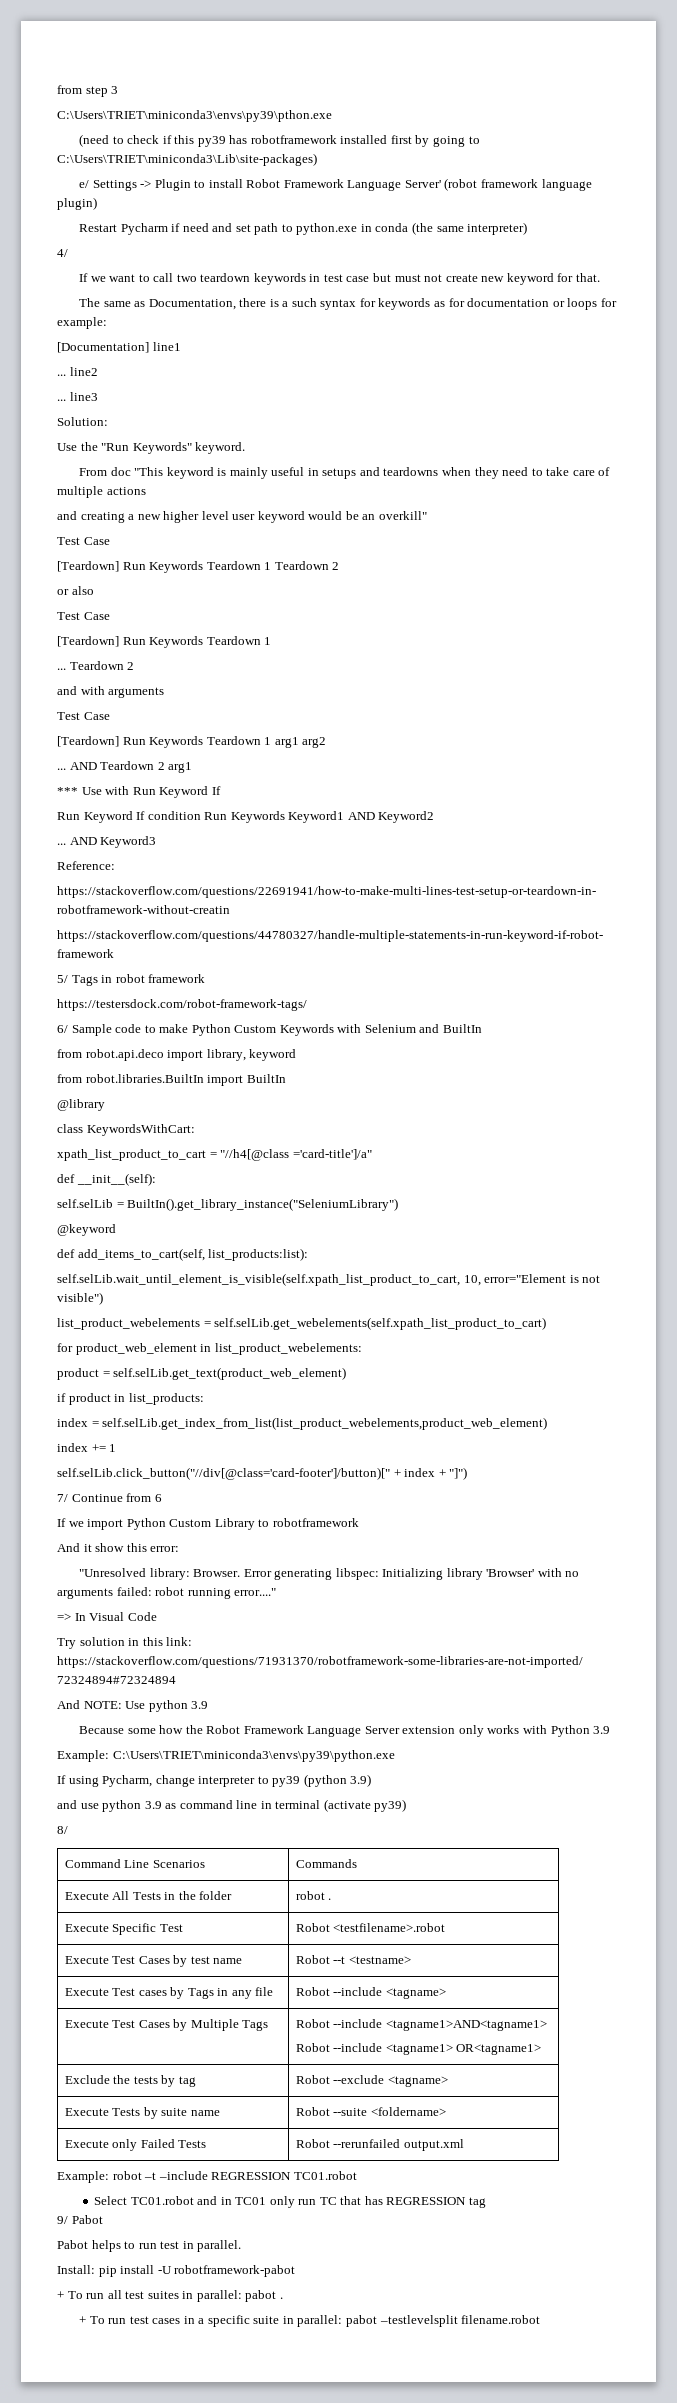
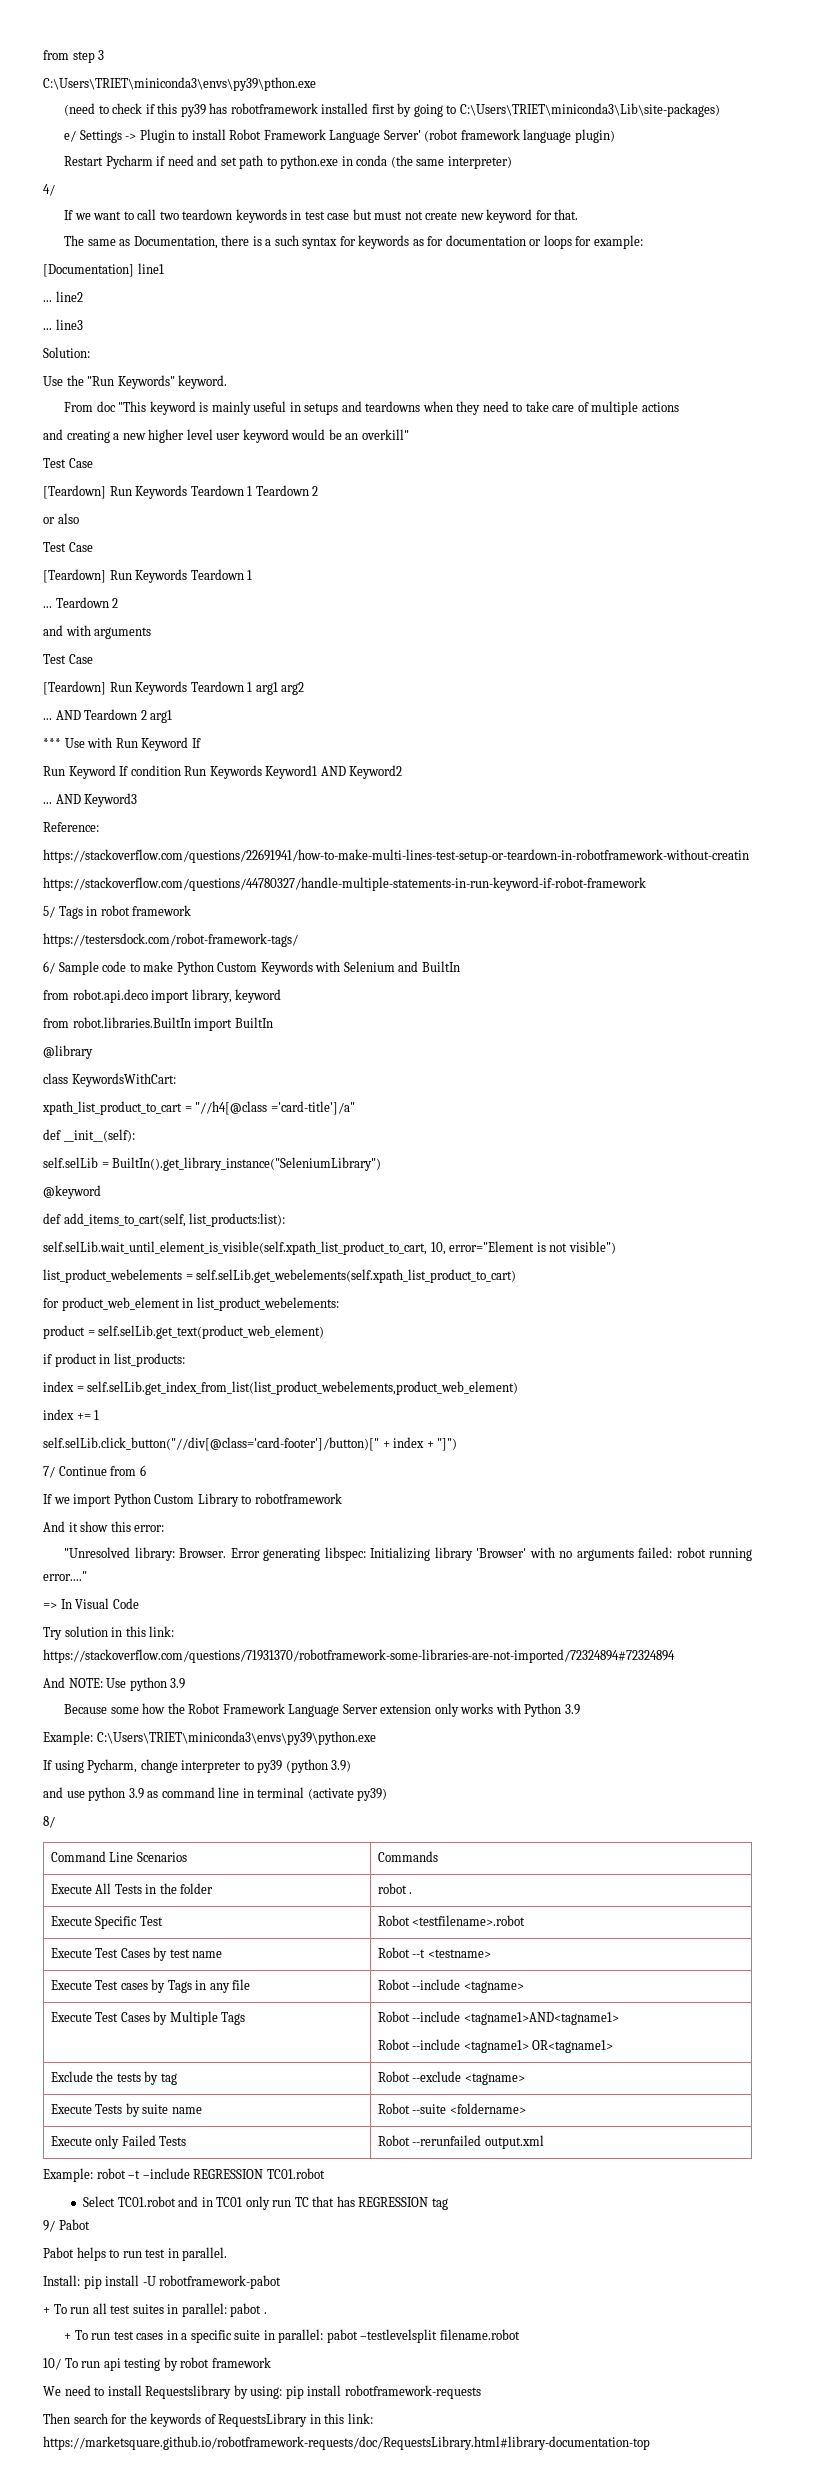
+ 10/ To run api testing by robot framework
+ We need to install Requestslibrary by using: pip install robotframework-requests
+ Then search for the keywords of RequestsLibrary in this link: https://marketsquare.github.io/robotframework-requests/doc/RequestsLibrary.html#library-documentation-top

